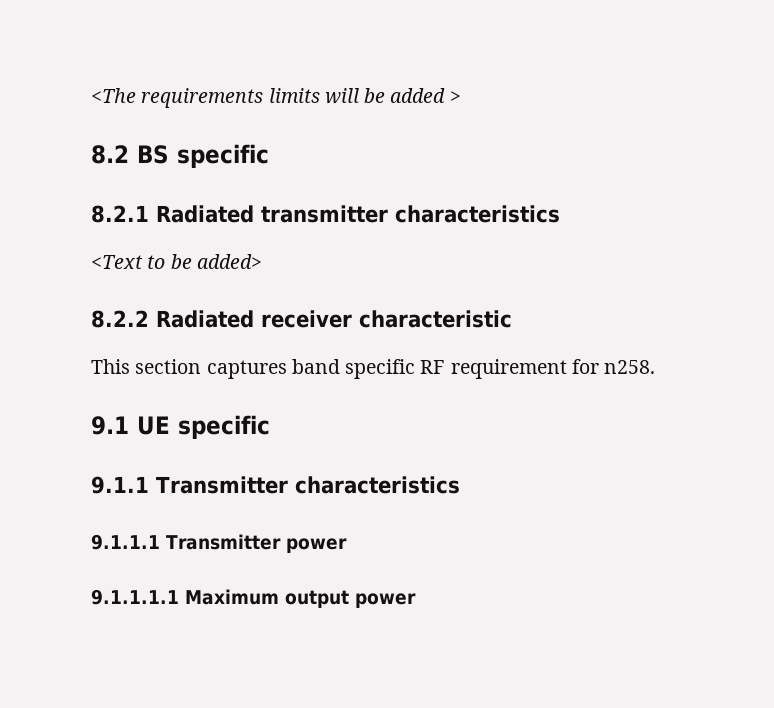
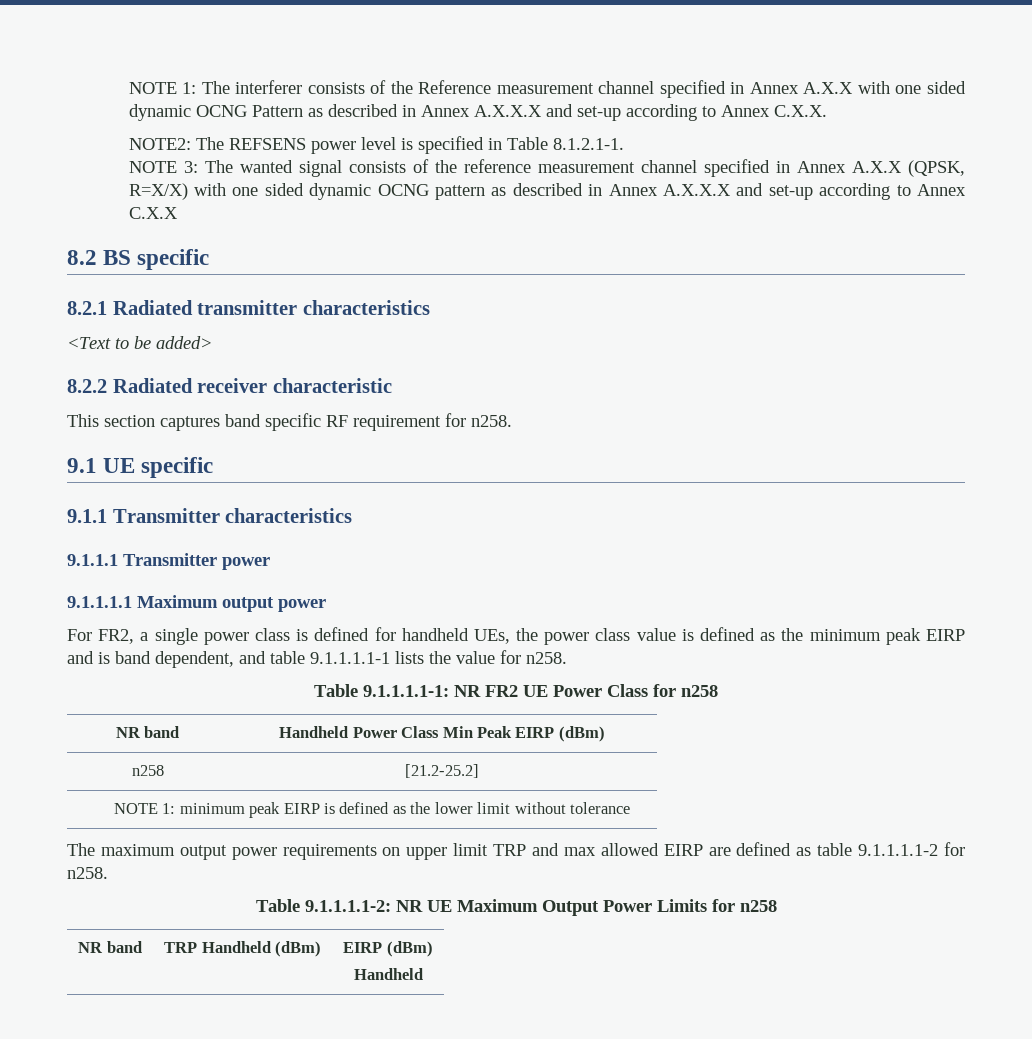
- <The requirements limits will be added >
+ NOTE 1: The interferer consists of the Reference measurement channel specified in Annex A.X.X with one sided dynamic OCNG Pattern as described in Annex A.X.X.X and set-up according to Annex C.X.X.
+ NOTE2: The REFSENS power level is specified in Table 8.1.2.1-1.
+ NOTE 3: The wanted signal consists of the reference measurement channel specified in Annex A.X.X (QPSK, R=X/X) with one sided dynamic OCNG pattern as described in Annex A.X.X.X and set-up according to Annex C.X.X
+ For FR2, a single power class is defined for handheld UEs, the power class value is defined as the minimum peak EIRP and is band dependent, and table 9.1.1.1.1-1 lists the value for n258.
+ Table 9.1.1.1.1-1: NR FR2 UE Power Class for n258
+ NR band | Handheld Power Class Min Peak EIRP (dBm)
+ n258 | [21.2-25.2]
+ NOTE 1: minimum peak EIRP is defined as the lower limit without tolerance
+ The maximum output power requirements on upper limit TRP and max allowed EIRP are defined as table 9.1.1.1.1-2 for n258.
+ Table 9.1.1.1.1-2: NR UE Maximum Output Power Limits for n258
+ NR band | TRP Handheld (dBm) | EIRP (dBm)
+ Handheld

